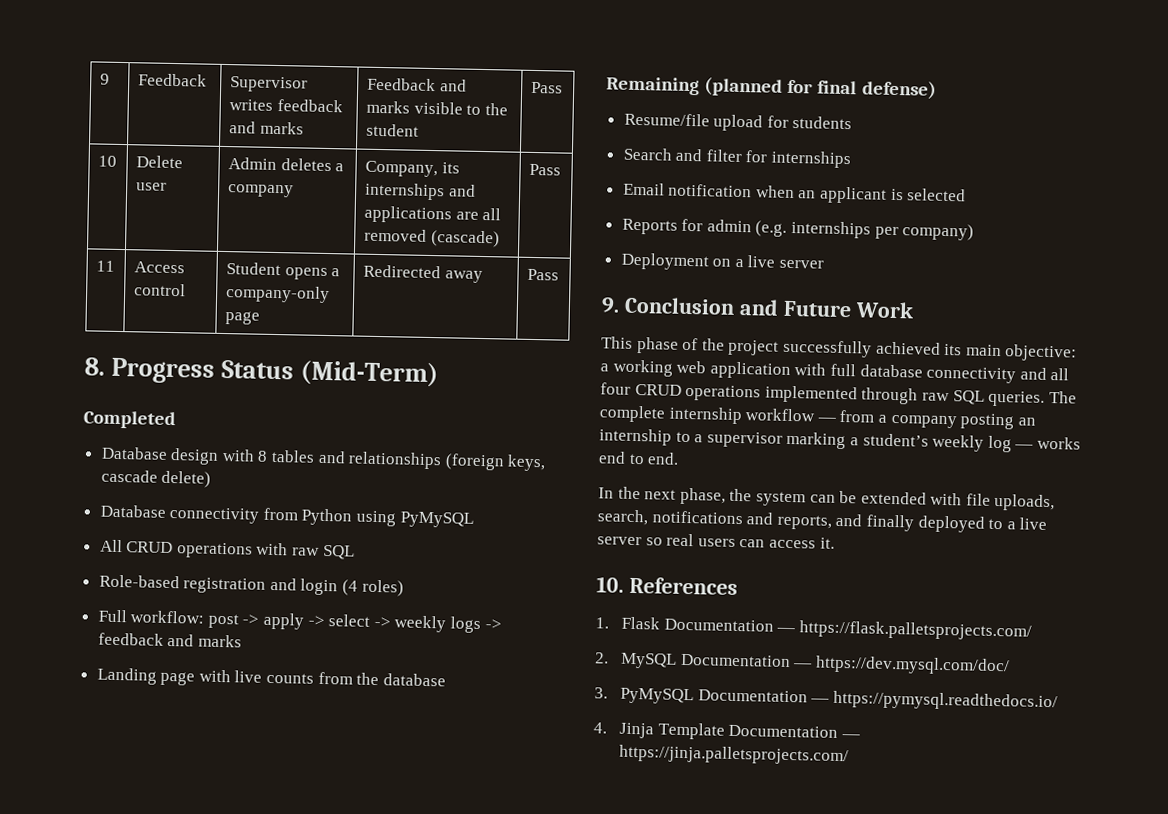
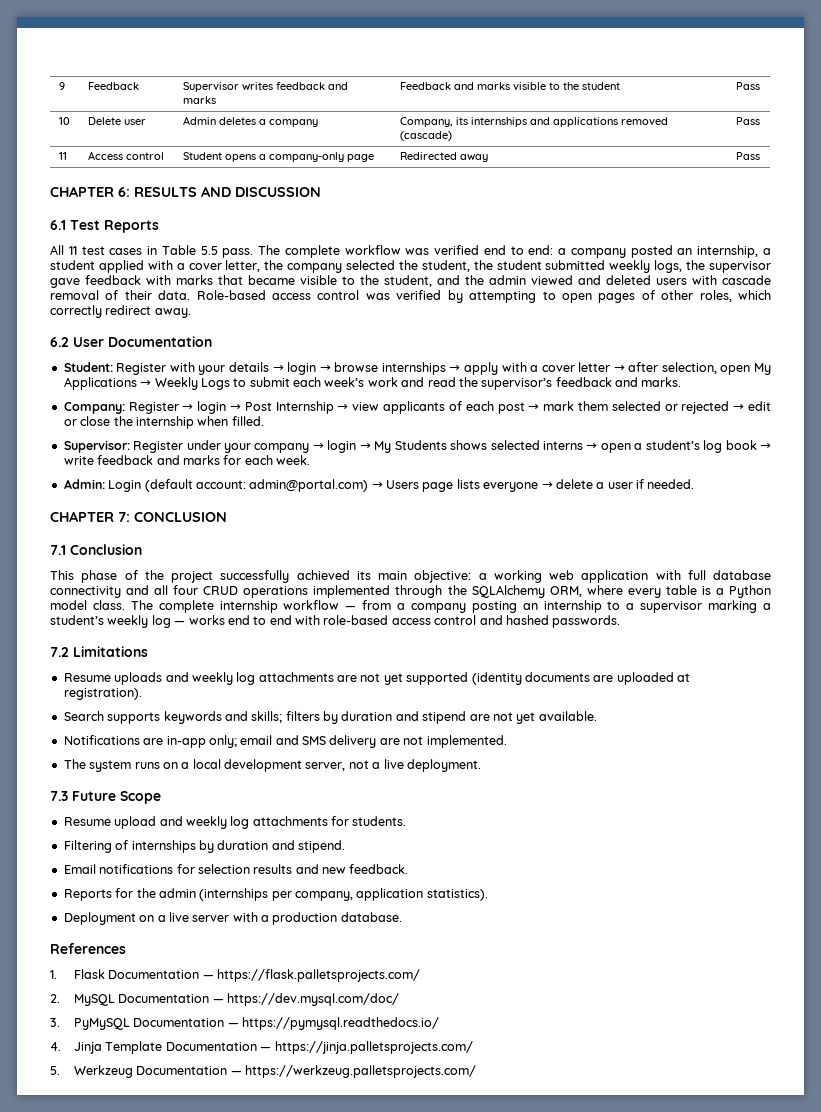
- 10 | Delete user | Admin deletes a company | Company, its internships and applications are all removed (cascade) | Pass
+ 10 | Delete user | Admin deletes a company | Company, its internships and applications removed (cascade) | Pass
- 8. Progress Status (Mid-Term)
- Completed
- Database design with 8 tables and relationships (foreign keys, cascade delete)
- Database connectivity from Python using PyMySQL
- All CRUD operations with raw SQL
- Role-based registration and login (4 roles)
- Full workflow: post -> apply -> select -> weekly logs -> feedback and marks
- Landing page with live counts from the database
- Remaining (planned for final defense)
- Resume/file upload for students
- Search and filter for internships
- Email notification when an applicant is selected
- Reports for admin (e.g. internships per company)
- Deployment on a live server
- 9. Conclusion and Future Work
+ CHAPTER 6: RESULTS AND DISCUSSION
+ 6.1 Test Reports
+ All 11 test cases in Table 5.5 pass. The complete workflow was verified end to end: a company posted an internship, a student applied with a cover letter, the company selected the student, the student submitted weekly logs, the supervisor gave feedback with marks that became visible to the student, and the admin viewed and deleted users with cascade removal of their data. Role-based access control was verified by attempting to open pages of other roles, which correctly redirect away.
+ 6.2 User Documentation
+ Student: Register with your details → login → browse internships → apply with a cover letter → after selection, open My Applications → Weekly Logs to submit each week’s work and read the supervisor’s feedback and marks.
+ Company: Register → login → Post Internship → view applicants of each post → mark them selected or rejected → edit or close the internship when filled.
+ Supervisor: Register under your company → login → My Students shows selected interns → open a student’s log book → write feedback and marks for each week.
+ Admin: Login (default account: admin@portal.com) → Users page lists everyone → delete a user if needed.
+ CHAPTER 7: CONCLUSION
+ 7.1 Conclusion
- This phase of the project successfully achieved its main objective: a working web application with full database connectivity and all four CRUD operations implemented through raw SQL queries.
+ This phase of the project successfully achieved its main objective: a working web application with full database connectivity and all four CRUD operations implemented through the SQLAlchemy ORM, where every table is a Python model class.
- The complete internship workflow — from a company posting an internship to a supervisor marking a student’s weekly log — works end to end.
- In the next phase, the system can be extended with file uploads, search, notifications and reports, and finally deployed to a live server so real users can access it.
- 10. References
+ The complete internship workflow — from a company posting an internship to a supervisor marking a student’s weekly log — works end to end with role-based access control and hashed passwords.
+ 7.2 Limitations
+ Resume uploads and weekly log attachments are not yet supported (identity documents are uploaded at registration).
+ Search supports keywords and skills; filters by duration and stipend are not yet available.
+ Notifications are in-app only; email and SMS delivery are not implemented.
+ The system runs on a local development server, not a live deployment.
+ 7.3 Future Scope
+ Resume upload and weekly log attachments for students.
+ Filtering of internships by duration and stipend.
+ Email notifications for selection results and new feedback.
+ Reports for the admin (internships per company, application statistics).
+ Deployment on a live server with a production database.
+ References
+ 5. Werkzeug Documentation — https://werkzeug.palletsprojects.com/

